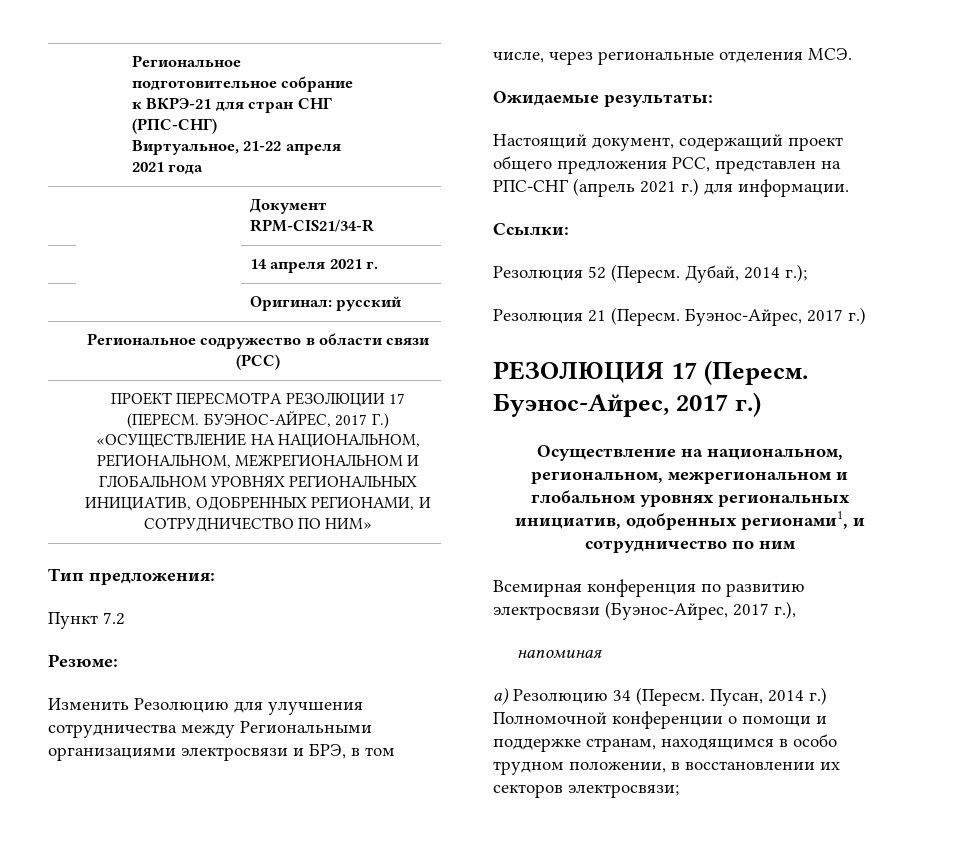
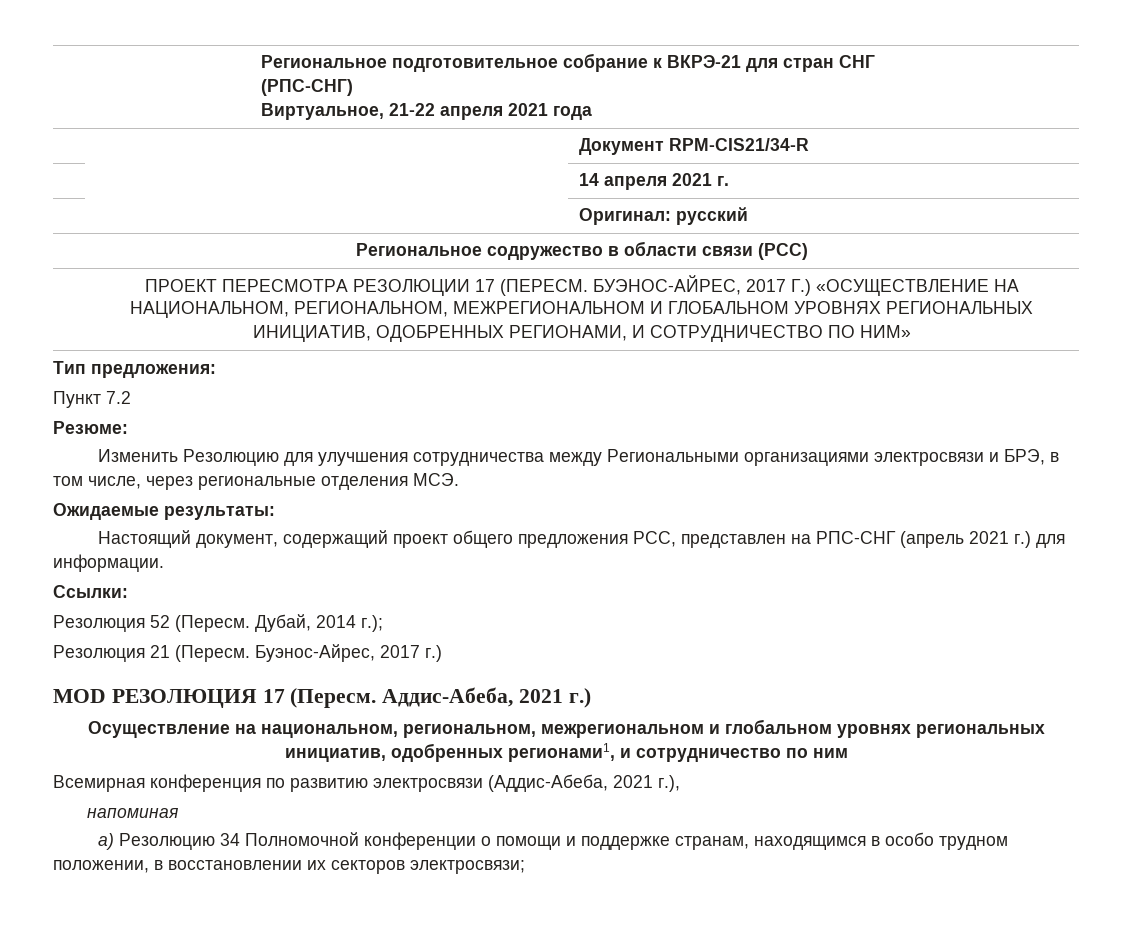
- РЕЗОЛЮЦИЯ 17 (Пересм. Буэнос-Айрес, 2017 г.)
+ MOD РЕЗОЛЮЦИЯ 17 (Пересм. Аддис-Абеба, 2021 г.)
- Всемирная конференция по развитию электросвязи (Буэнос-Айрес, 2017 г.),
+ Всемирная конференция по развитию электросвязи (Аддис-Абеба, 2021 г.),
- a) Резолюцию 34 (Пересм. Пусан, 2014 г.) Полномочной конференции о помощи и поддержке странам, находящимся в особо трудном положении, в восстановлении их секторов электросвязи;
+ a) Резолюцию 34 Полномочной конференции о помощи и поддержке странам, находящимся в особо трудном положении, в восстановлении их секторов электросвязи;

